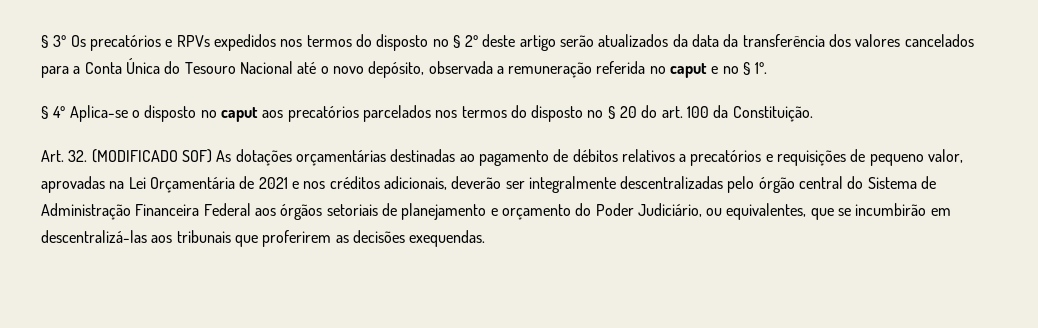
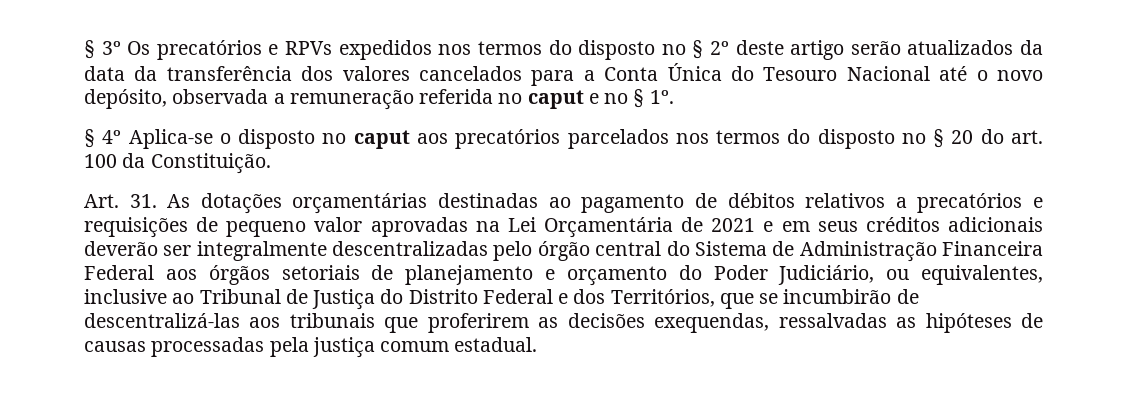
- Art. 32. (MODIFICADO SOF) As dotações orçamentárias destinadas ao pagamento de débitos relativos a precatórios e requisições de pequeno valor, aprovadas na Lei Orçamentária de 2021 e nos créditos adicionais, deverão ser integralmente descentralizadas pelo órgão central do Sistema de Administração Financeira Federal aos órgãos setoriais de planejamento e orçamento do Poder Judiciário, ou equivalentes, que se incumbirão em descentralizá-las aos tribunais que proferirem as decisões exequendas.
+ Art. 31. As dotações orçamentárias destinadas ao pagamento de débitos relativos a precatórios e requisições de pequeno valor aprovadas na Lei Orçamentária de 2021 e em seus créditos adicionais deverão ser integralmente descentralizadas pelo órgão central do Sistema de Administração Financeira Federal aos órgãos setoriais de planejamento e orçamento do Poder Judiciário, ou equivalentes, inclusive ao Tribunal de Justiça do Distrito Federal e dos Territórios, que se incumbirão de descentralizá-las aos tribunais que proferirem as decisões exequendas, ressalvadas as hipóteses de causas processadas pela justiça comum estadual.

